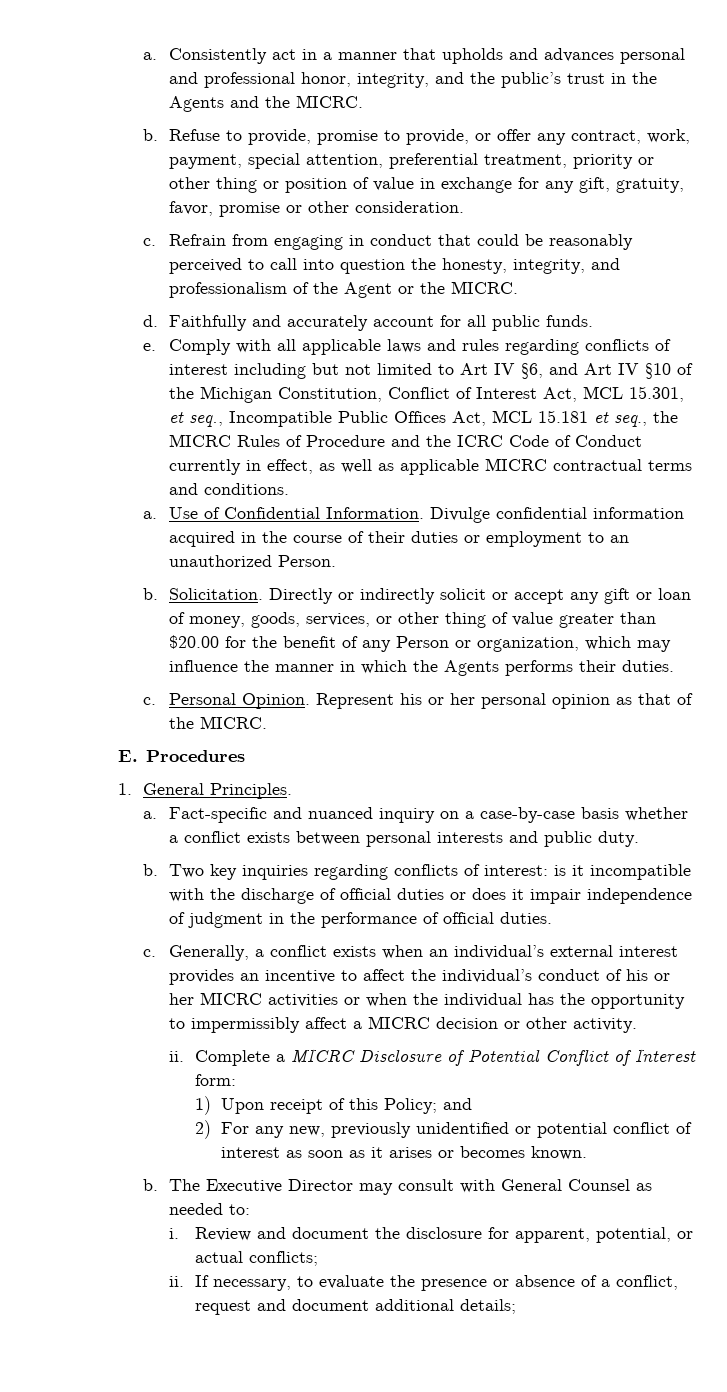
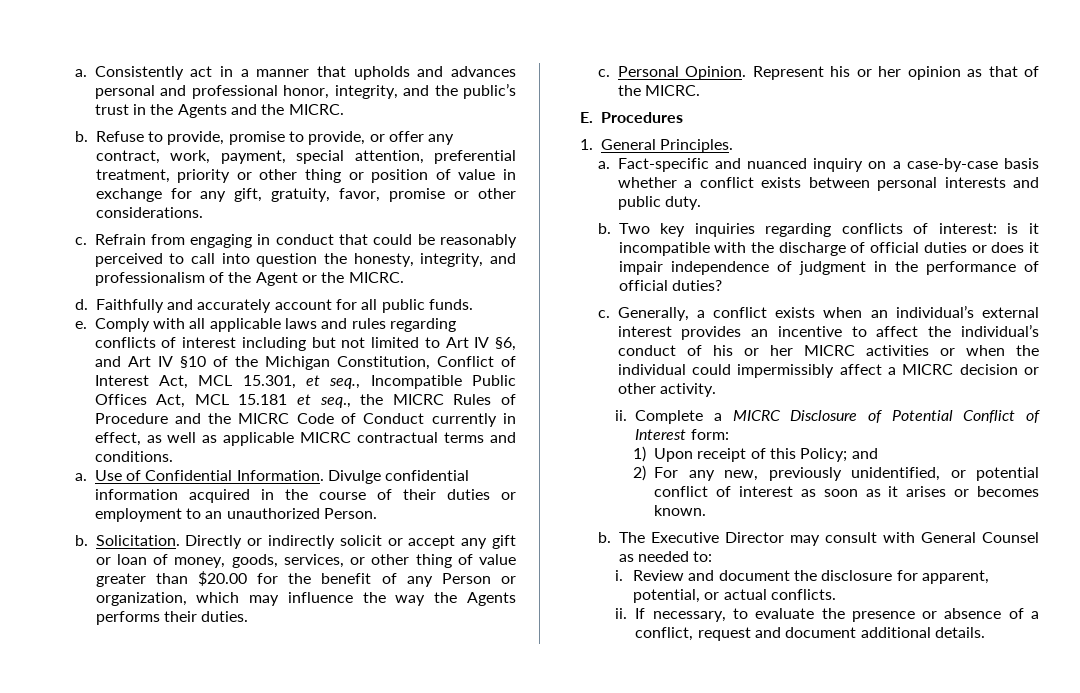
- Refuse to provide, promise to provide, or offer any contract, work, payment, special attention, preferential treatment, priority or other thing or position of value in exchange for any gift, gratuity, favor, promise or other consideration.
+ Refuse to provide, promise to provide, or offer any contract, work, payment, special attention, preferential treatment, priority or other thing or position of value in exchange for any gift, gratuity, favor, promise or other considerations.
- Comply with all applicable laws and rules regarding conflicts of interest including but not limited to Art IV §6, and Art IV §10 of the Michigan Constitution, Conflict of Interest Act, MCL 15.301, et seq., Incompatible Public Offices Act, MCL 15.181 et seq., the MICRC Rules of Procedure and the ICRC Code of Conduct currently in effect, as well as applicable MICRC contractual terms and conditions.
+ Comply with all applicable laws and rules regarding conflicts of interest including but not limited to Art IV §6, and Art IV §10 of the Michigan Constitution, Conflict of Interest Act, MCL 15.301, et seq., Incompatible Public Offices Act, MCL 15.181 et seq., the MICRC Rules of Procedure and the MICRC Code of Conduct currently in effect, as well as applicable MICRC contractual terms and conditions.
- Directly or indirectly solicit or accept any gift or loan of money, goods, services, or other thing of value greater than $20.00 for the benefit of any Person or organization, which may influence the manner in which the Agents performs their duties.
+ Directly or indirectly solicit or accept any gift or loan of money, goods, services, or other thing of value greater than $20.00 for the benefit of any Person or organization, which may influence the way the Agents performs their duties.
- Represent his or her personal opinion as that of the MICRC.
+ Represent his or her opinion as that of the MICRC.
- Two key inquiries regarding conflicts of interest: is it incompatible with the discharge of official duties or does it impair independence of judgment in the performance of official duties.
+ Two key inquiries regarding conflicts of interest: is it incompatible with the discharge of official duties or does it impair independence of judgment in the performance of official duties?
- Generally, a conflict exists when an individual’s external interest provides an incentive to affect the individual’s conduct of his or her MICRC activities or when the individual has the opportunity to impermissibly affect a MICRC decision or other activity.
+ Generally, a conflict exists when an individual’s external interest provides an incentive to affect the individual’s conduct of his or her MICRC activities or when the individual could impermissibly affect a MICRC decision or other activity.
- 2) For any new, previously unidentified or potential conflict of interest as soon as it arises or becomes known.
+ 2) For any new, previously unidentified, or potential conflict of interest as soon as it arises or becomes known.
- Review and document the disclosure for apparent, potential, or actual conflicts;
+ Review and document the disclosure for apparent, potential, or actual conflicts.
- If necessary, to evaluate the presence or absence of a conflict, request and document additional details;
+ If necessary, to evaluate the presence or absence of a conflict, request and document additional details.

